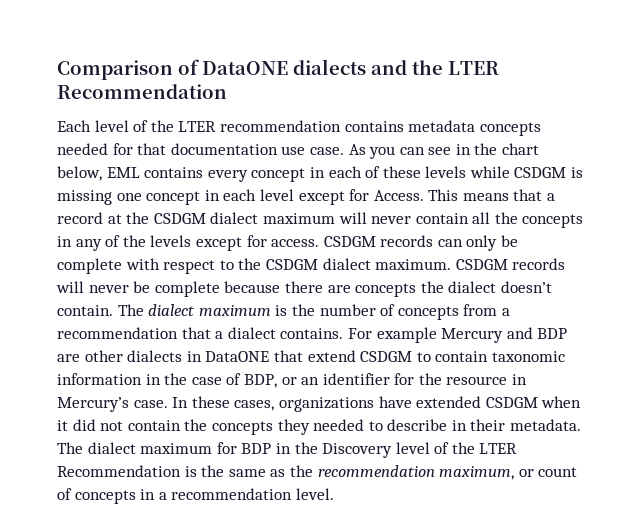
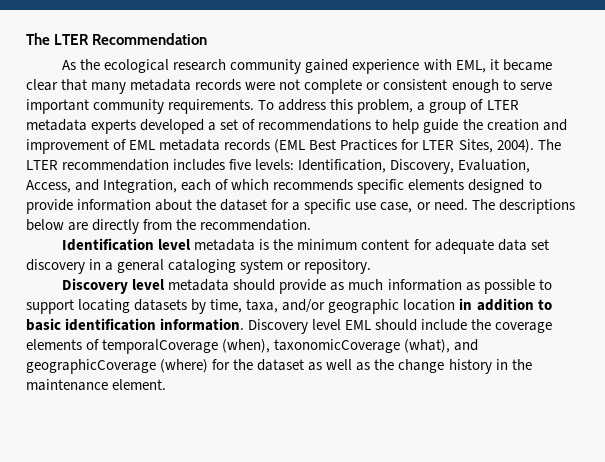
- Comparison of DataONE dialects and the LTER Recommendation
- Each level of the LTER recommendation contains metadata concepts needed for that documentation use case. As you can see in the chart below, EML contains every concept in each of these levels while CSDGM is missing one concept in each level except for Access. This means that a record at the CSDGM dialect maximum will never contain all the concepts in any of the levels except for access. CSDGM records can only be complete with respect to the CSDGM dialect maximum. CSDGM records will never be complete because there are concepts the dialect doesn’t contain. The dialect maximum is the number of concepts from a recommendation that a dialect contains. For example Mercury and BDP are other dialects in DataONE that extend CSDGM to contain taxonomic information in the case of BDP, or an identifier for the resource in Mercury’s case. In these cases, organizations have extended CSDGM when it did not contain the concepts they needed to describe in their metadata. The dialect maximum for BDP in the Discovery level of the LTER Recommendation is the same as the recommendation maximum, or count of concepts in a recommendation level.
+ The LTER Recommendation
+ As the ecological research community gained experience with EML, it became clear that many metadata records were not complete or consistent enough to serve important community requirements. To address this problem, a group of LTER metadata experts developed a set of recommendations to help guide the creation and improvement of EML metadata records (EML Best Practices for LTER Sites, 2004). The LTER recommendation includes five levels: Identification, Discovery, Evaluation, Access, and Integration, each of which recommends specific elements designed to provide information about the dataset for a specific use case, or need. The descriptions below are directly from the recommendation.
+ Identification level metadata is the minimum content for adequate data set discovery in a general cataloging system or repository.
+ Discovery level metadata should provide as much information as possible to support locating datasets by time, taxa, and/or geographic location in addition to basic identification information. Discovery level EML should include the coverage elements of temporalCoverage (when), taxonomicCoverage (what), and geographicCoverage (where) for the dataset as well as the change history in the maintenance element.

